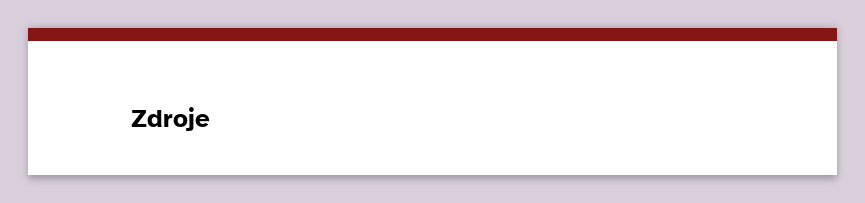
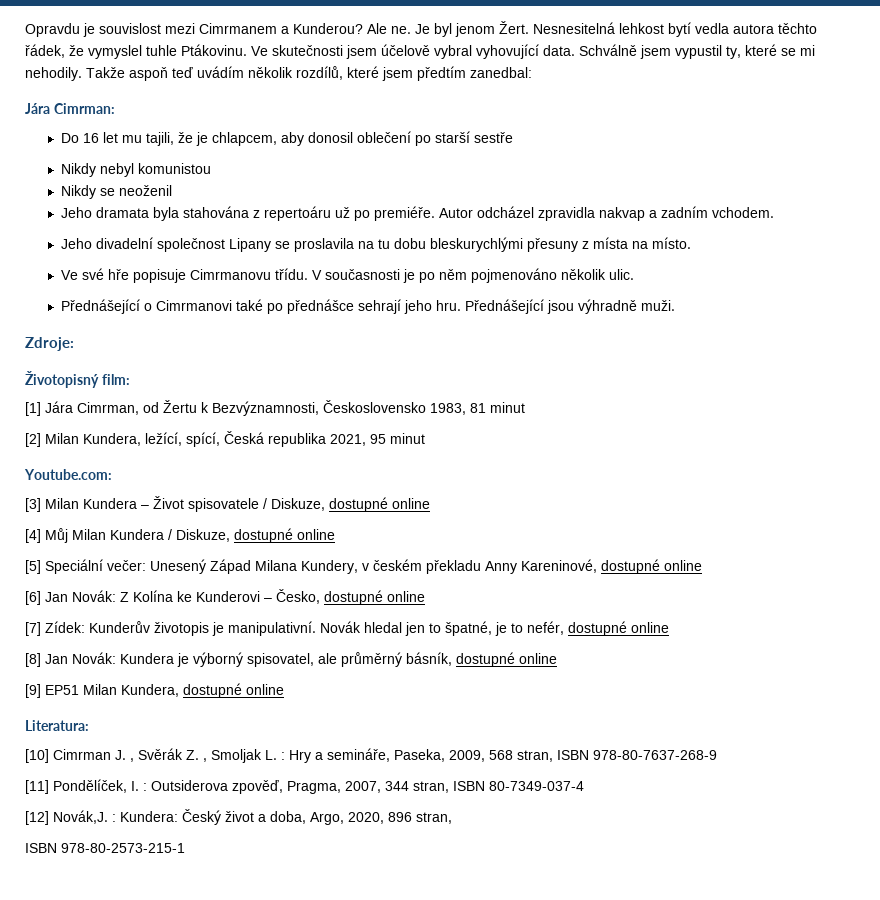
- Zdroje
+ Opravdu je souvislost mezi Cimrmanem a Kunderou? Ale ne. Je byl jenom Žert. Nesnesitelná lehkost bytí vedla autora těchto řádek, že vymyslel tuhle Ptákovinu. Ve skutečnosti jsem účelově vybral vyhovující data. Schválně jsem vypustil ty, které se mi nehodily. Takže aspoň teď uvádím několik rozdílů, které jsem předtím zanedbal:
+ Jára Cimrman:
+ Do 16 let mu tajili, že je chlapcem, aby donosil oblečení po starší sestře
+ Nikdy nebyl komunistou
+ Nikdy se neoženil
+ Jeho dramata byla stahována z repertoáru už po premiéře. Autor odcházel zpravidla nakvap a zadním vchodem.
+ Jeho divadelní společnost Lipany se proslavila na tu dobu bleskurychlými přesuny z místa na místo.
+ Ve své hře popisuje Cimrmanovu třídu. V současnosti je po něm pojmenováno několik ulic.
+ Přednášející o Cimrmanovi také po přednášce sehrají jeho hru. Přednášející jsou výhradně muži.
+ Zdroje:
+ Životopisný film:
+ [1] Jára Cimrman, od Žertu k Bezvýznamnosti, Československo 1983, 81 minut
+ [2] Milan Kundera, ležící, spící, Česká republika 2021, 95 minut
+ Youtube.com:
+ [3] Milan Kundera – Život spisovatele / Diskuze, dostupné online
+ [4] Můj Milan Kundera / Diskuze, dostupné online
+ [5] Speciální večer: Unesený Západ Milana Kundery, v českém překladu Anny Kareninové, dostupné online
+ [6] Jan Novák: Z Kolína ke Kunderovi – Česko, dostupné online
+ [7] Zídek: Kunderův životopis je manipulativní. Novák hledal jen to špatné, je to nefér, dostupné online
+ [8] Jan Novák: Kundera je výborný spisovatel, ale průměrný básník, dostupné online
+ [9] EP51 Milan Kundera, dostupné online
+ Literatura:
+ [10] Cimrman J. , Svěrák Z. , Smoljak L. : Hry a semináře, Paseka, 2009, 568 stran, ISBN 978-80-7637-268-9
+ [11] Pondělíček, I. : Outsiderova zpověď, Pragma, 2007, 344 stran, ISBN 80-7349-037-4
+ [12] Novák,J. : Kundera: Český život a doba, Argo, 2020, 896 stran,
+ ISBN 978-80-2573-215-1

